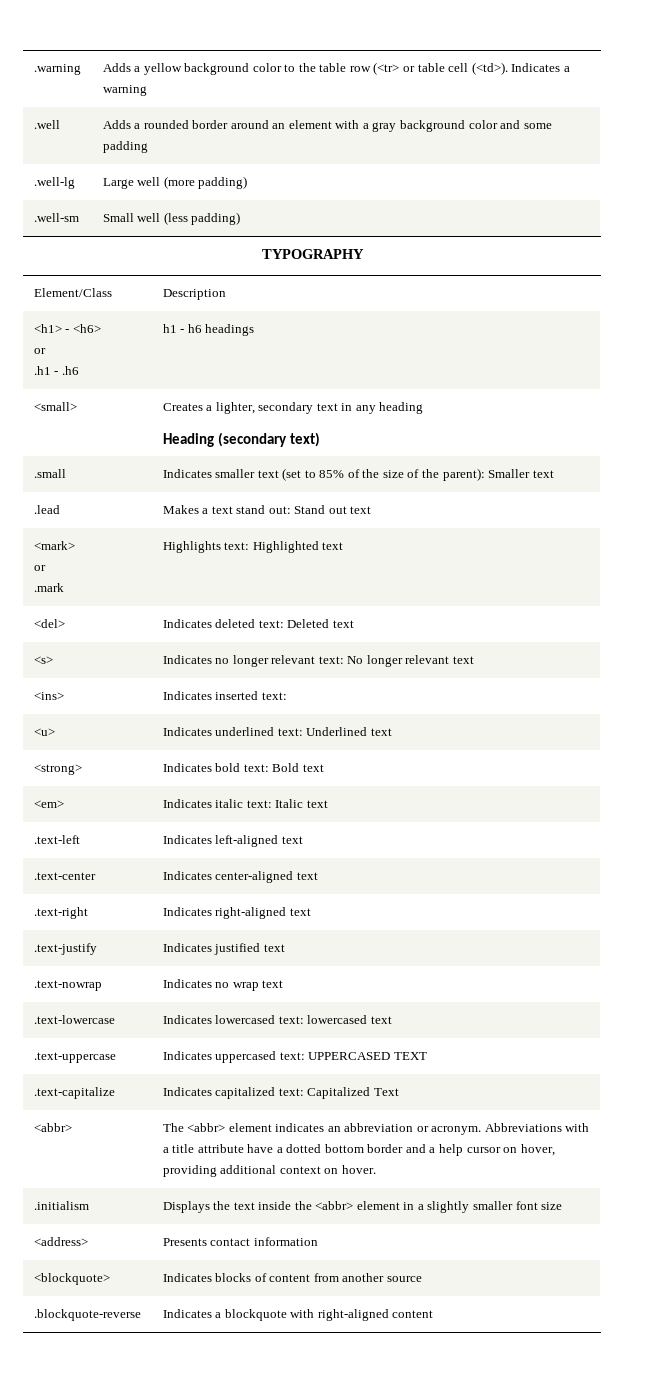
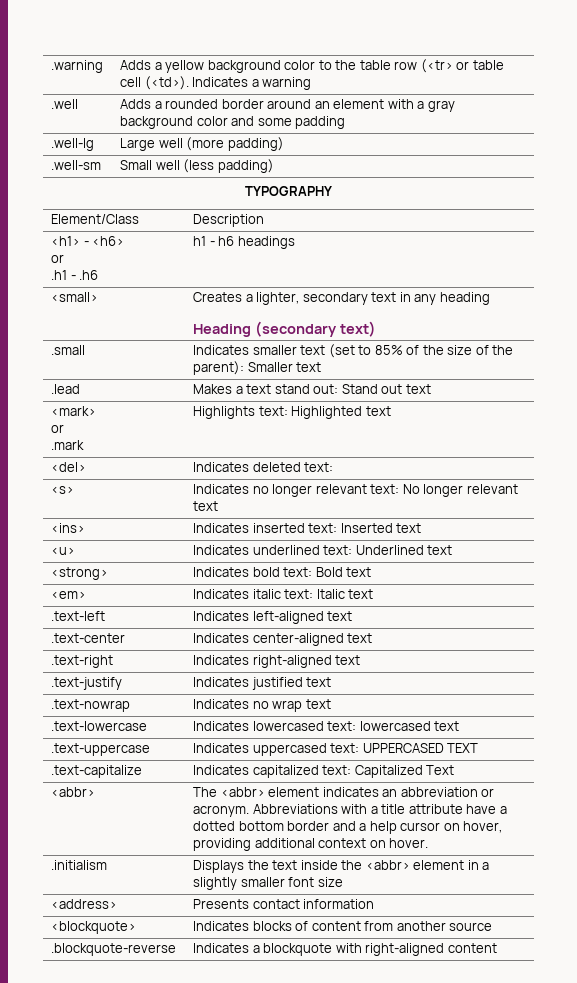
- <del> | Indicates deleted text: Deleted text
+ <del> | Indicates deleted text:
- <ins> | Indicates inserted text:
+ <ins> | Indicates inserted text: Inserted text

